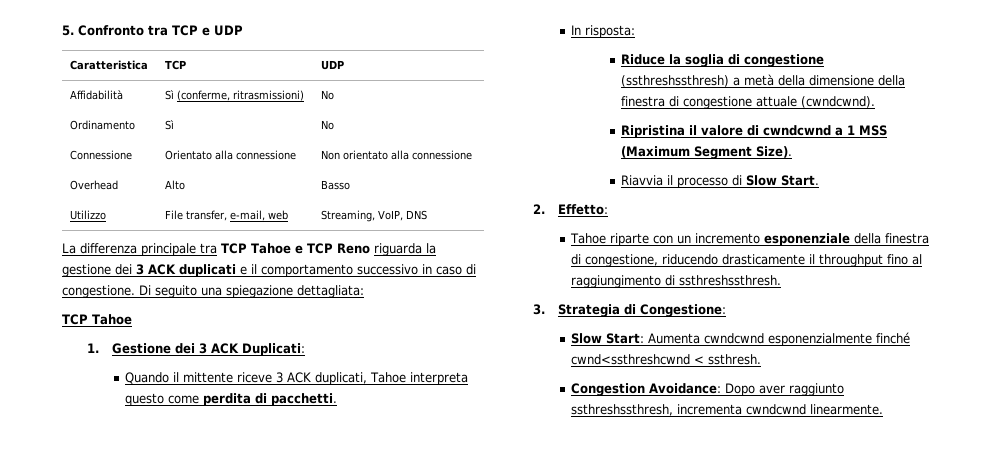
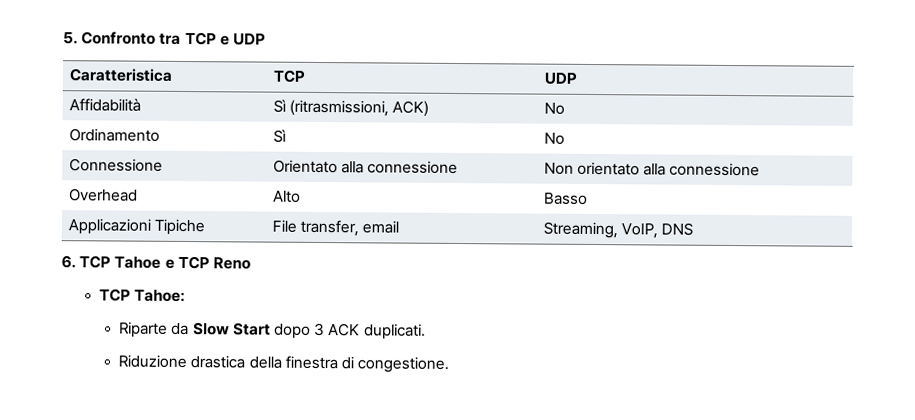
- Affidabilità | Sì (conferme, ritrasmissioni) | No
+ Affidabilità | Sì (ritrasmissioni, ACK) | No
- Utilizzo | File transfer, e-mail, web | Streaming, VoIP, DNS
+ Applicazioni Tipiche | File transfer, email | Streaming, VoIP, DNS
- La differenza principale tra TCP Tahoe e TCP Reno riguarda la gestione dei 3 ACK duplicati e il comportamento successivo in caso di congestione. Di seguito una spiegazione dettagliata:
- TCP Tahoe
- 1. Gestione dei 3 ACK Duplicati:
- Quando il mittente riceve 3 ACK duplicati, Tahoe interpreta questo come perdita di pacchetti.
- In risposta:
- Riduce la soglia di congestione (ssthreshssthresh) a metà della dimensione della finestra di congestione attuale (cwndcwnd).
- Ripristina il valore di cwndcwnd a 1 MSS (Maximum Segment Size).
- Riavvia il processo di Slow Start.
- 2. Effetto:
- Tahoe riparte con un incremento esponenziale della finestra di congestione, riducendo drasticamente il throughput fino al raggiungimento di ssthreshssthresh.
- 3. Strategia di Congestione:
- Slow Start: Aumenta cwndcwnd esponenzialmente finché cwnd<ssthreshcwnd < ssthresh.
- Congestion Avoidance: Dopo aver raggiunto ssthreshssthresh, incrementa cwndcwnd linearmente.
+ 6. TCP Tahoe e TCP Reno
+ TCP Tahoe:
+ Riparte da Slow Start dopo 3 ACK duplicati.
+ Riduzione drastica della finestra di congestione.

